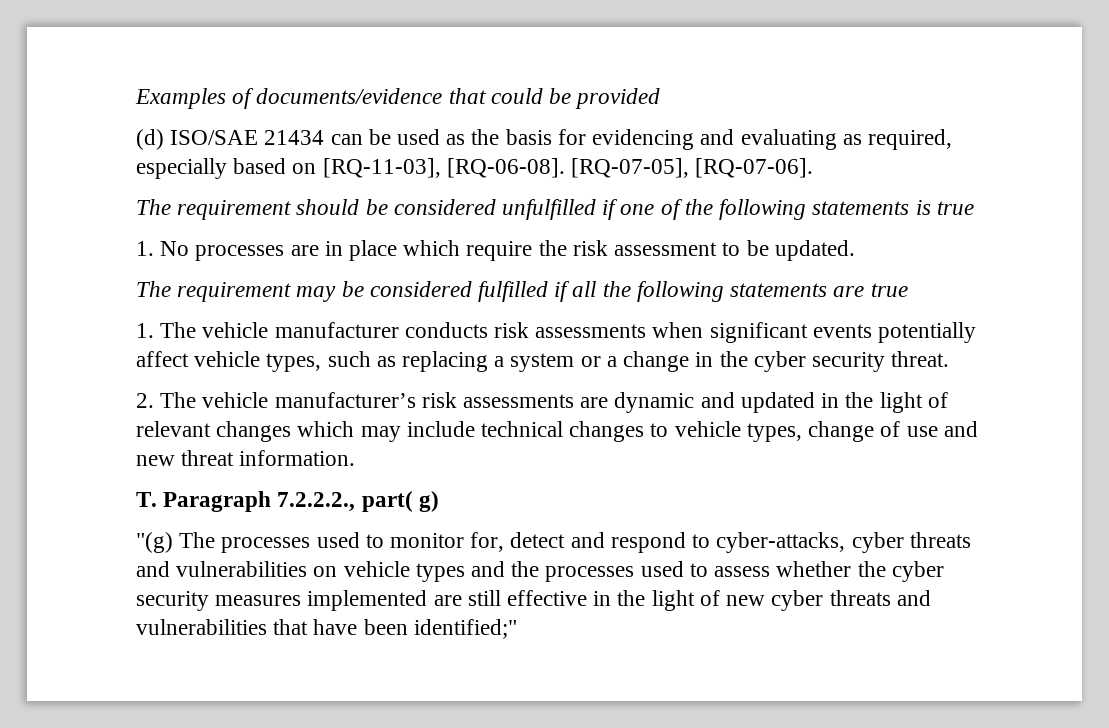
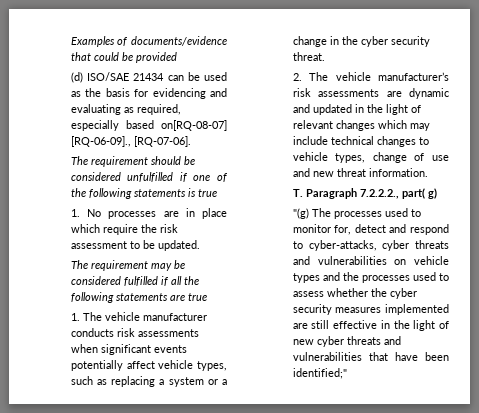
- (d) ISO/SAE 21434 can be used as the basis for evidencing and evaluating as required, especially based on [RQ-11-03], [RQ-06-08]. [RQ-07-05], [RQ-07-06].
+ (d) ISO/SAE 21434 can be used as the basis for evidencing and evaluating as required, especially based on[RQ-08-07] [RQ-06-09]., [RQ-07-06].

